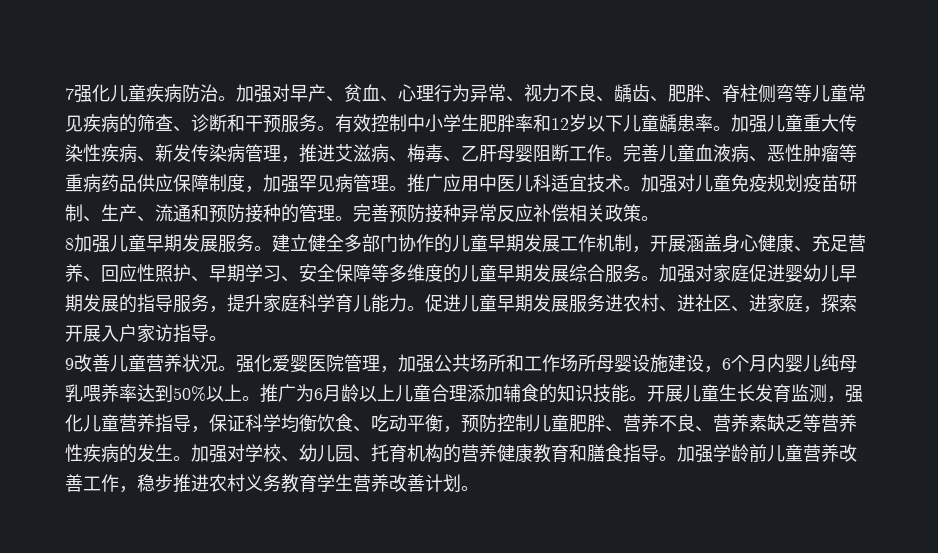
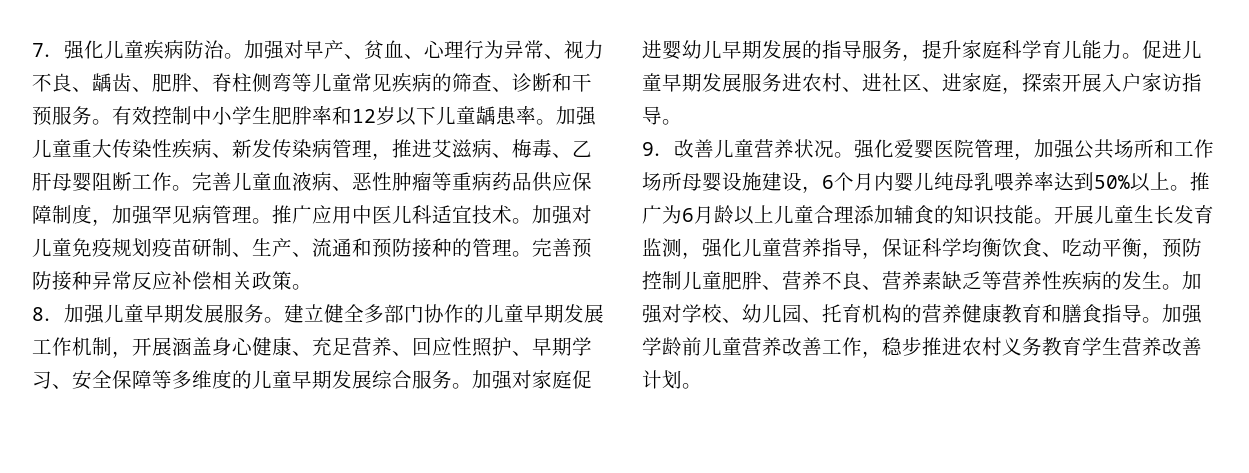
- 7强化儿童疾病防治。
+ 7．强化儿童疾病防治。
- 8加强儿童早期发展服务。
+ 8．加强儿童早期发展服务。
- 9改善儿童营养状况。
+ 9．改善儿童营养状况。

